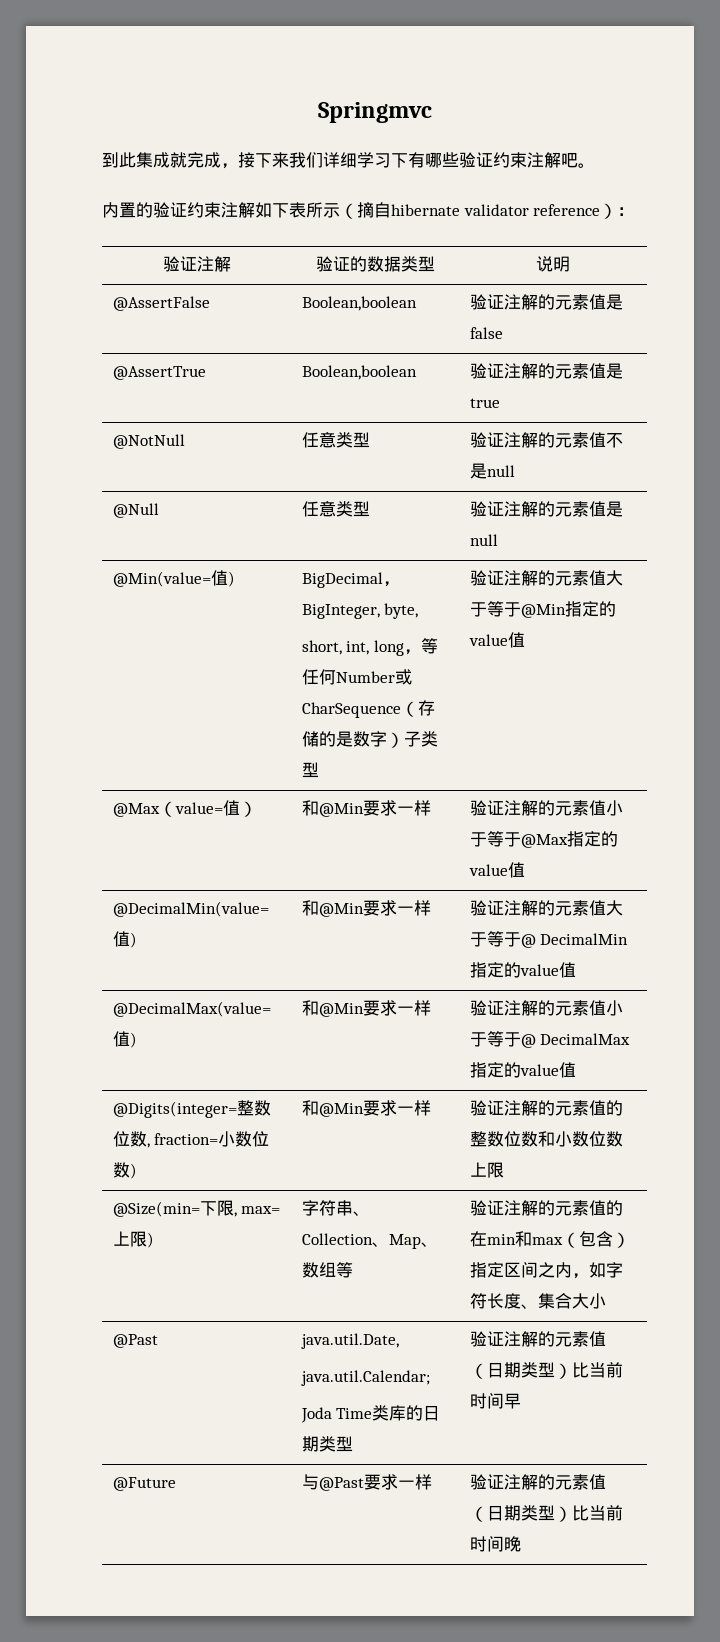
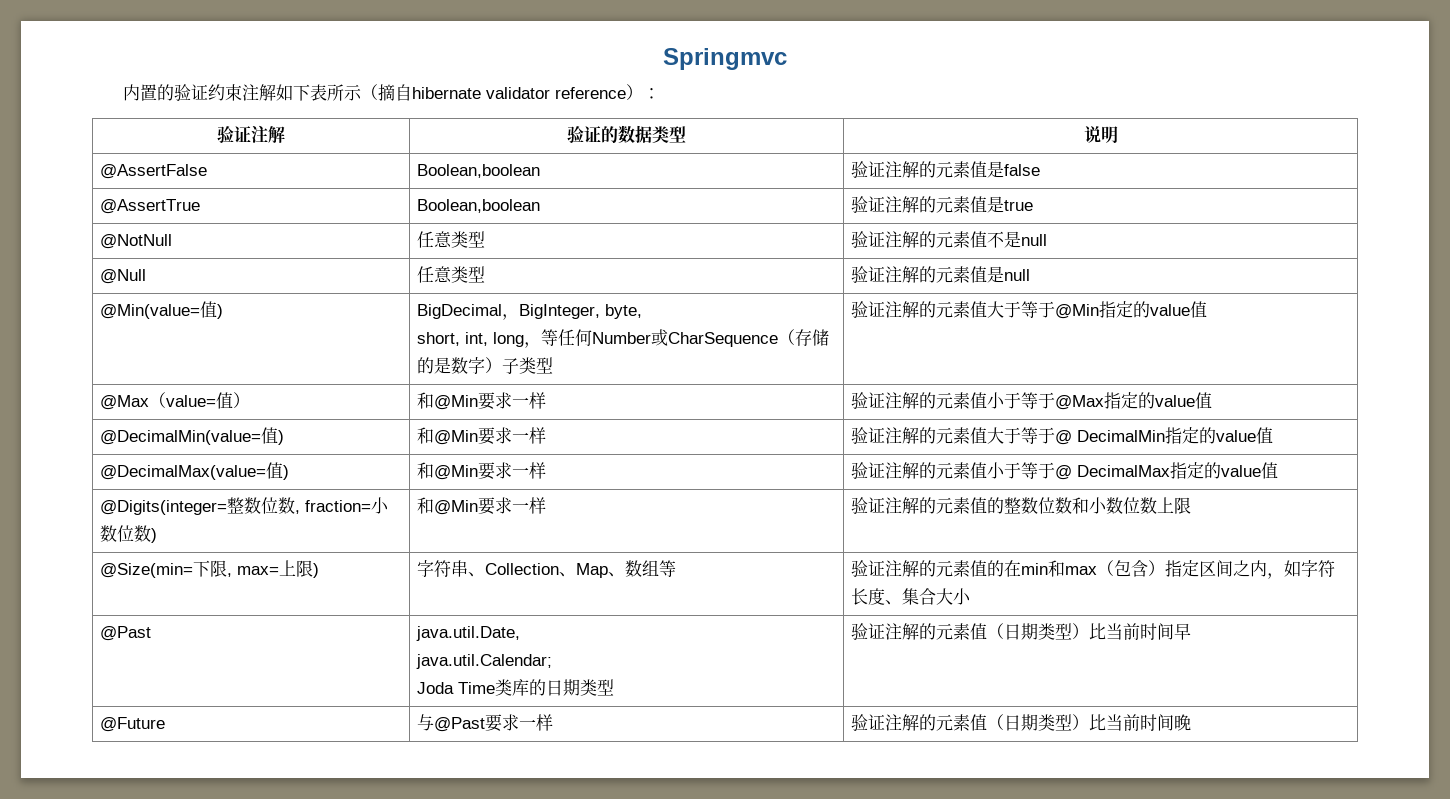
- 到此集成就完成，接下来我们详细学习下有哪些验证约束注解吧。

